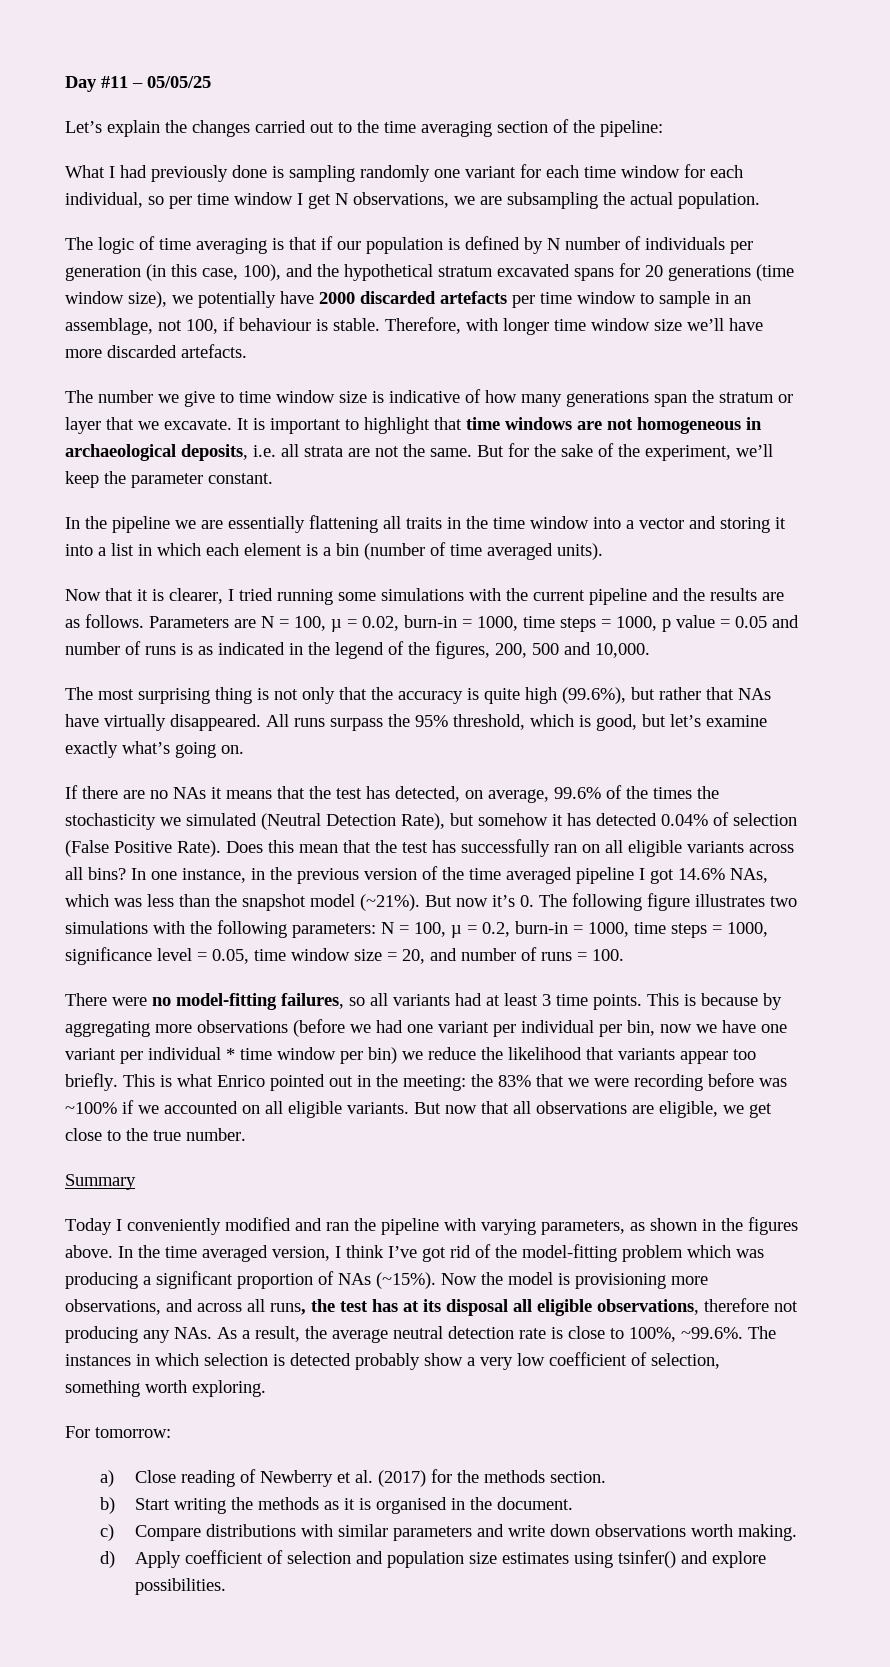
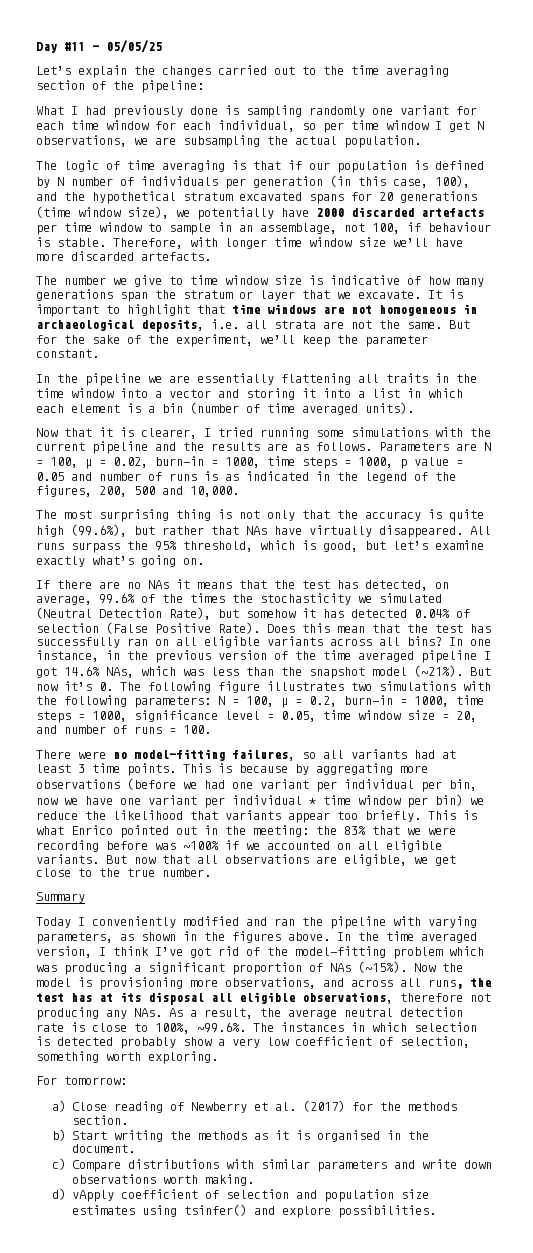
- d) Apply coefficient of selection and population size estimates using tsinfer() and explore possibilities.
+ d) vApply coefficient of selection and population size estimates using tsinfer() and explore possibilities.

